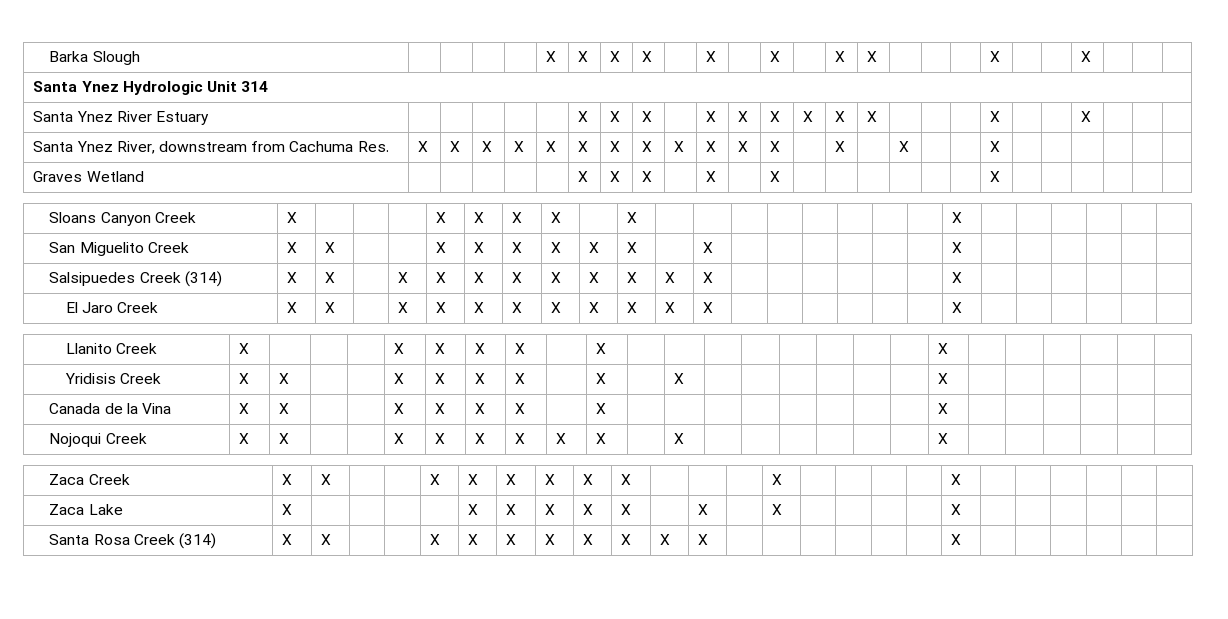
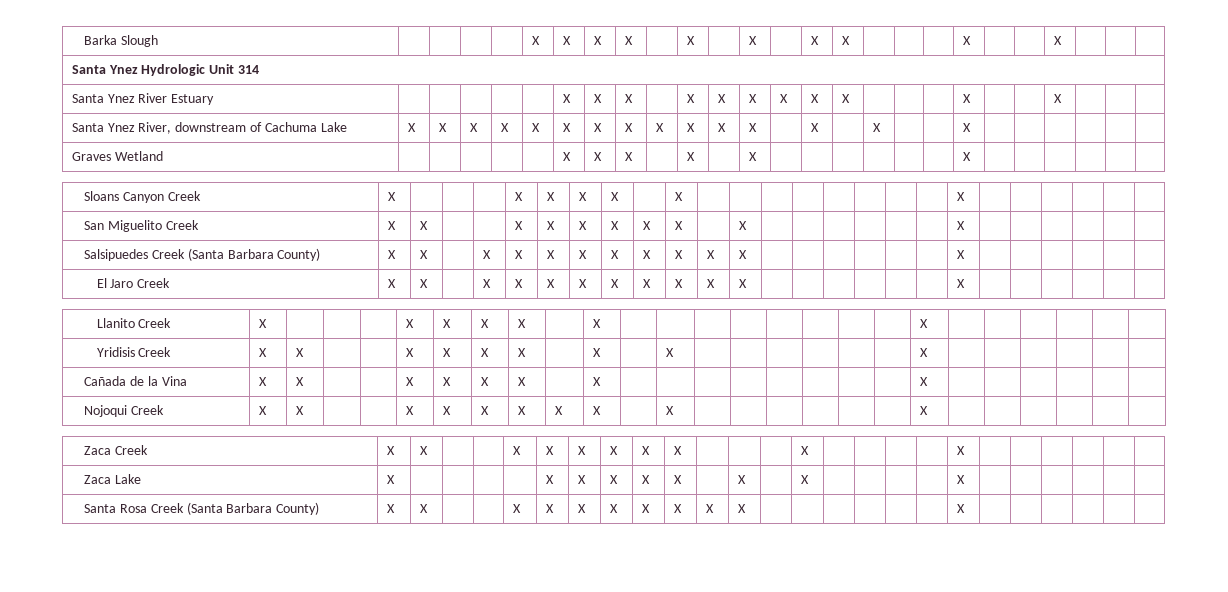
- Santa Ynez River, downstream from Cachuma Res. | X | X | X | X | X | X | X | X | X | X | X | X | | X | | X | | | X | | | | | |
+ Santa Ynez River, downstream of Cachuma Lake | X | X | X | X | X | X | X | X | X | X | X | X | | X | | X | | | X | | | | | |
- Salsipuedes Creek (314) | X | X | | X | X | X | X | X | X | X | X | X | | | | | | | X | | | | | |
+ Salsipuedes Creek (Santa Barbara County) | X | X | | X | X | X | X | X | X | X | X | X | | | | | | | X | | | | | |
- Canada de la Vina | X | X | | | X | X | X | X | | X | | | | | | | | | X | | | | | |
+ Cañada de la Vina | X | X | | | X | X | X | X | | X | | | | | | | | | X | | | | | |
- Santa Rosa Creek (314) | X | X | | | X | X | X | X | X | X | X | X | | | | | | | X | | | | | |
+ Santa Rosa Creek (Santa Barbara County) | X | X | | | X | X | X | X | X | X | X | X | | | | | | | X | | | | | |

